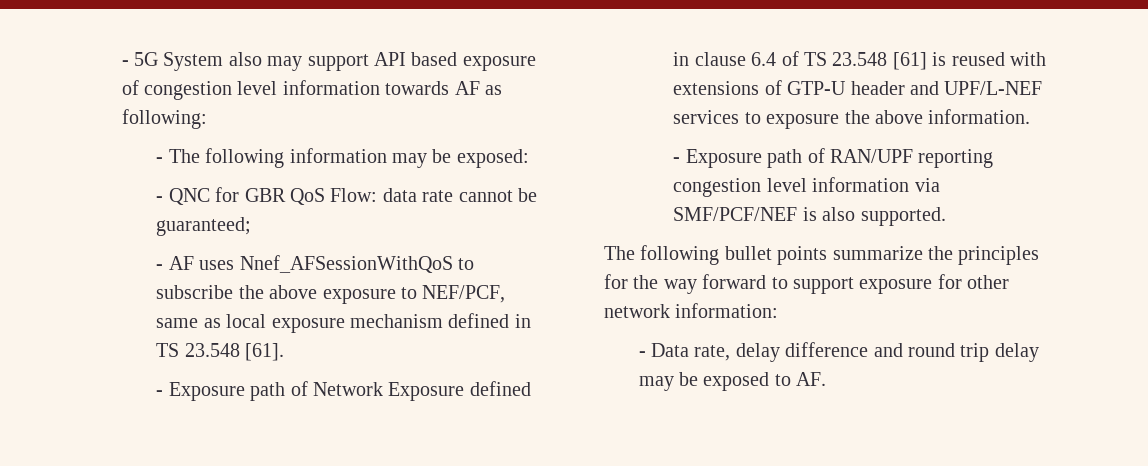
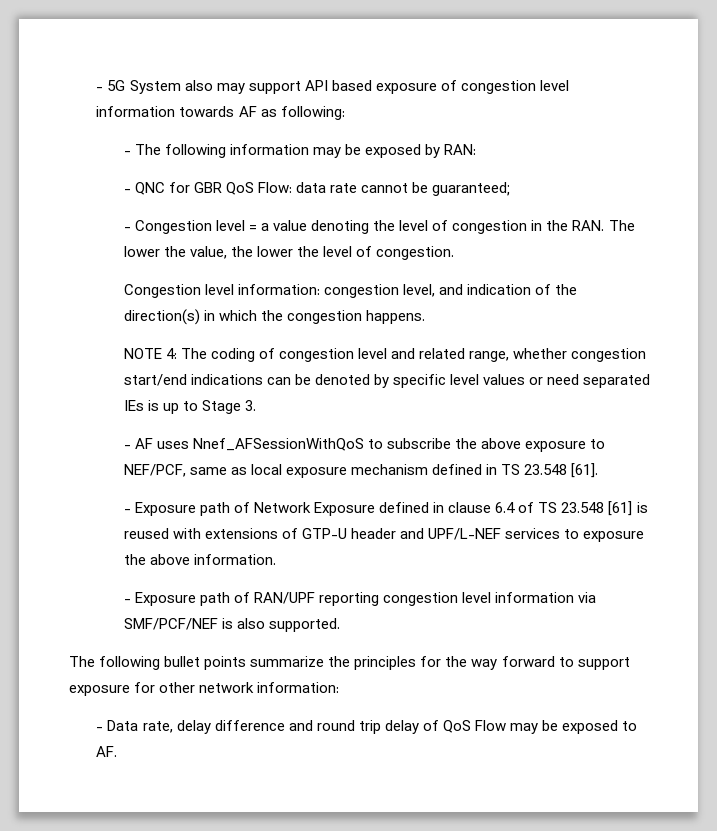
- - The following information may be exposed:
+ - The following information may be exposed by RAN:
+ - Congestion level = a value denoting the level of congestion in the RAN. The lower the value, the lower the level of congestion.
+ Congestion level information: congestion level, and indication of the direction(s) in which the congestion happens.
+ NOTE 4: The coding of congestion level and related range, whether congestion start/end indications can be denoted by specific level values or need separated IEs is up to Stage 3.
- - Data rate, delay difference and round trip delay may be exposed to AF.
+ - Data rate, delay difference and round trip delay of QoS Flow may be exposed to AF.

